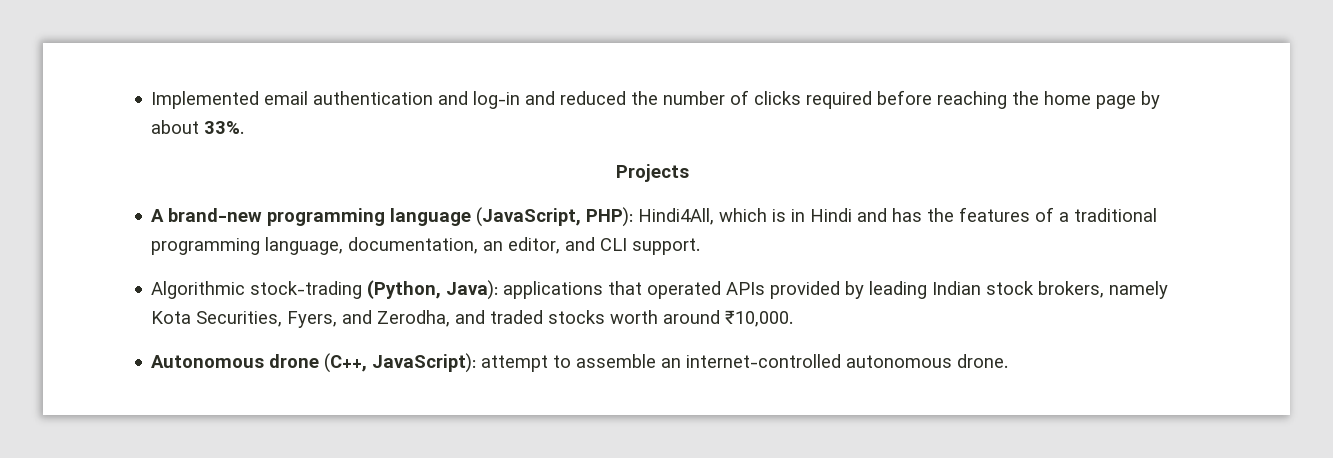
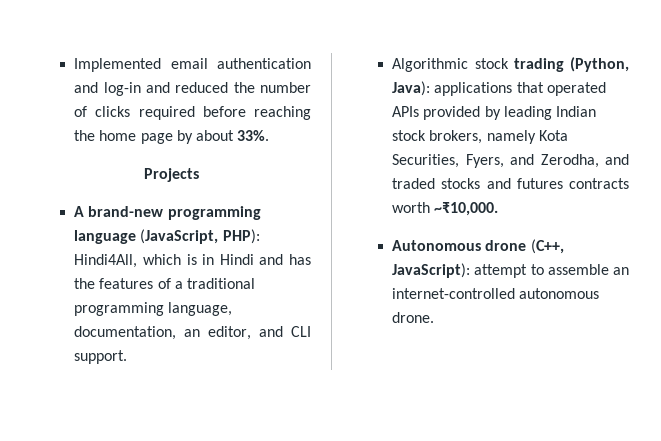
- Algorithmic stock-trading (Python, Java): applications that operated APIs provided by leading Indian stock brokers, namely Kota Securities, Fyers, and Zerodha, and traded stocks worth around ₹10,000.
+ Algorithmic stock trading (Python, Java): applications that operated APIs provided by leading Indian stock brokers, namely Kota Securities, Fyers, and Zerodha, and traded stocks and futures contracts worth ~₹10,000.

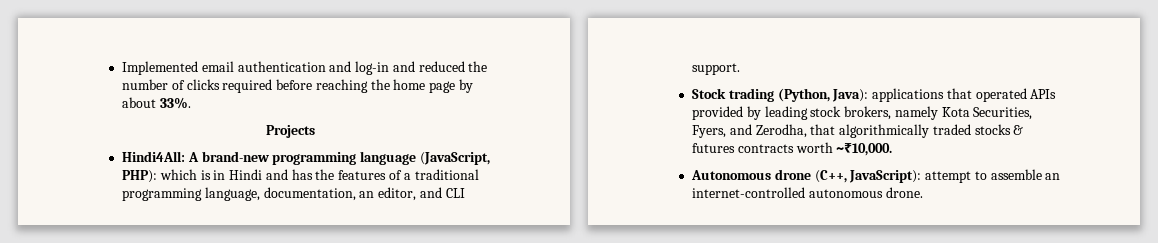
- A brand-new programming language (JavaScript, PHP): Hindi4All, which is in Hindi and has the features of a traditional programming language, documentation, an editor, and CLI support.
+ Hindi4All: A brand-new programming language (JavaScript, PHP): which is in Hindi and has the features of a traditional programming language, documentation, an editor, and CLI support.
- Algorithmic stock trading (Python, Java): applications that operated APIs provided by leading Indian stock brokers, namely Kota Securities, Fyers, and Zerodha, and traded stocks and futures contracts worth ~₹10,000.
+ Stock trading (Python, Java): applications that operated APIs provided by leading stock brokers, namely Kota Securities, Fyers, and Zerodha, that algorithmically traded stocks & futures contracts worth ~₹10,000.

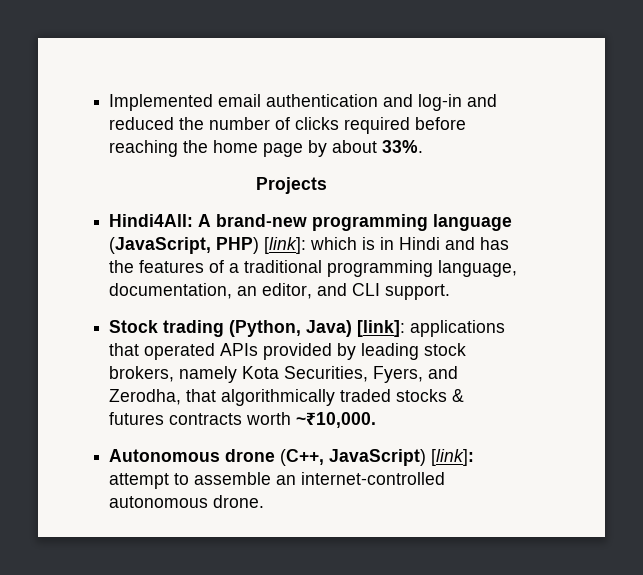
- Hindi4All: A brand-new programming language (JavaScript, PHP): which is in Hindi and has the features of a traditional programming language, documentation, an editor, and CLI support.
+ Hindi4All: A brand-new programming language (JavaScript, PHP) [link]: which is in Hindi and has the features of a traditional programming language, documentation, an editor, and CLI support.
- Stock trading (Python, Java): applications that operated APIs provided by leading stock brokers, namely Kota Securities, Fyers, and Zerodha, that algorithmically traded stocks & futures contracts worth ~₹10,000.
+ Stock trading (Python, Java) [link]: applications that operated APIs provided by leading stock brokers, namely Kota Securities, Fyers, and Zerodha, that algorithmically traded stocks & futures contracts worth ~₹10,000.
- Autonomous drone (C++, JavaScript): attempt to assemble an internet-controlled autonomous drone.
+ Autonomous drone (C++, JavaScript) [link]: attempt to assemble an internet-controlled autonomous drone.

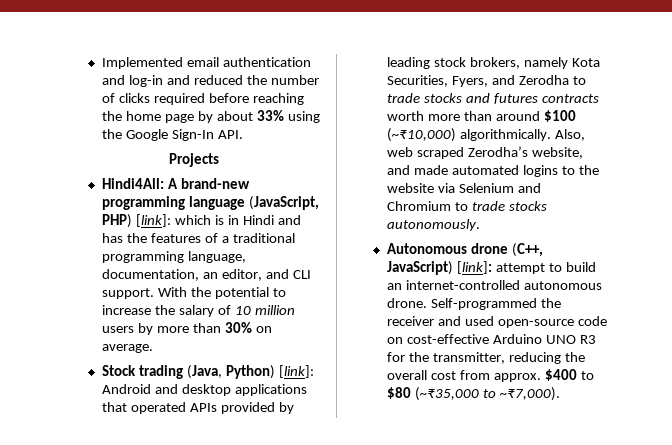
- Implemented email authentication and log-in and reduced the number of clicks required before reaching the home page by about 33%.
+ Implemented email authentication and log-in and reduced the number of clicks required before reaching the home page by about 33% using the Google Sign-In API.
- Hindi4All: A brand-new programming language (JavaScript, PHP) [link]: which is in Hindi and has the features of a traditional programming language, documentation, an editor, and CLI support.
- Stock trading (Python, Java) [link]: applications that operated APIs provided by leading stock brokers, namely Kota Securities, Fyers, and Zerodha, that algorithmically traded stocks & futures contracts worth ~₹10,000.
+ Hindi4All: A brand-new programming language (JavaScript, PHP) [link]: which is in Hindi and has the features of a traditional programming language, documentation, an editor, and CLI support. With the potential to increase the salary of 10 million users by more than 30% on average.
+ Stock trading (Java, Python) [link]: Android and desktop applications that operated APIs provided by leading stock brokers, namely Kota Securities, Fyers, and Zerodha to trade stocks and futures contracts worth more than around $100 (~₹10,000) algorithmically. Also, web scraped Zerodha’s website, and made automated logins to the website via Selenium and Chromium to trade stocks autonomously.
- Autonomous drone (C++, JavaScript) [link]: attempt to assemble an internet-controlled autonomous drone.
+ Autonomous drone (C++, JavaScript) [link]: attempt to build an internet-controlled autonomous drone.
+ Self-programmed the receiver and used open-source code on cost-effective Arduino UNO R3 for the transmitter, reducing the overall cost from approx. $400 to $80 (~₹35,000 to ~₹7,000).

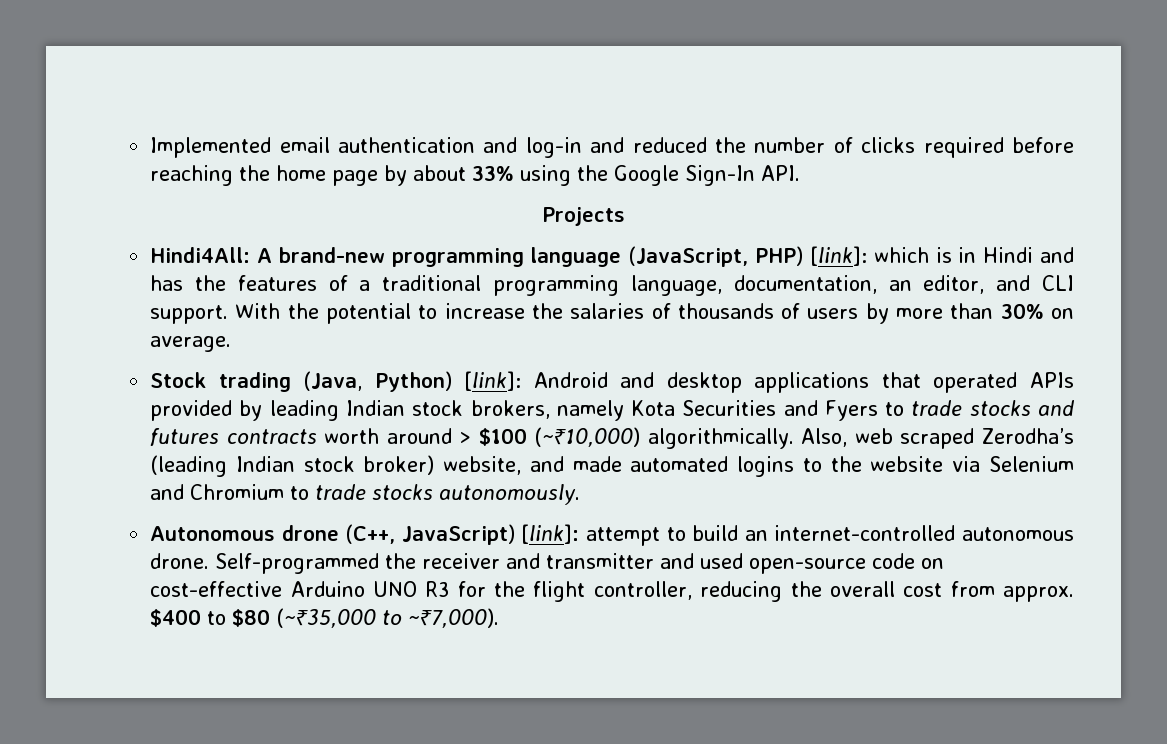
- With the potential to increase the salary of 10 million users by more than 30% on average.
+ With the potential to increase the salaries of thousands of users by more than 30% on average.
- Stock trading (Java, Python) [link]: Android and desktop applications that operated APIs provided by leading stock brokers, namely Kota Securities, Fyers, and Zerodha to trade stocks and futures contracts worth more than around $100 (~₹10,000) algorithmically.
+ Stock trading (Java, Python) [link]: Android and desktop applications that operated APIs provided by leading Indian stock brokers, namely Kota Securities and Fyers to trade stocks and futures contracts worth around > $100 (~₹10,000) algorithmically.
- Also, web scraped Zerodha’s website, and made automated logins to the website via Selenium and Chromium to trade stocks autonomously.
+ Also, web scraped Zerodha’s (leading Indian stock broker) website, and made automated logins to the website via Selenium and Chromium to trade stocks autonomously.
- Self-programmed the receiver and used open-source code on cost-effective Arduino UNO R3 for the transmitter, reducing the overall cost from approx. $400 to $80 (~₹35,000 to ~₹7,000).
+ Self-programmed the receiver and transmitter and used open-source code on cost-effective Arduino UNO R3 for the flight controller, reducing the overall cost from approx. $400 to $80 (~₹35,000 to ~₹7,000).

